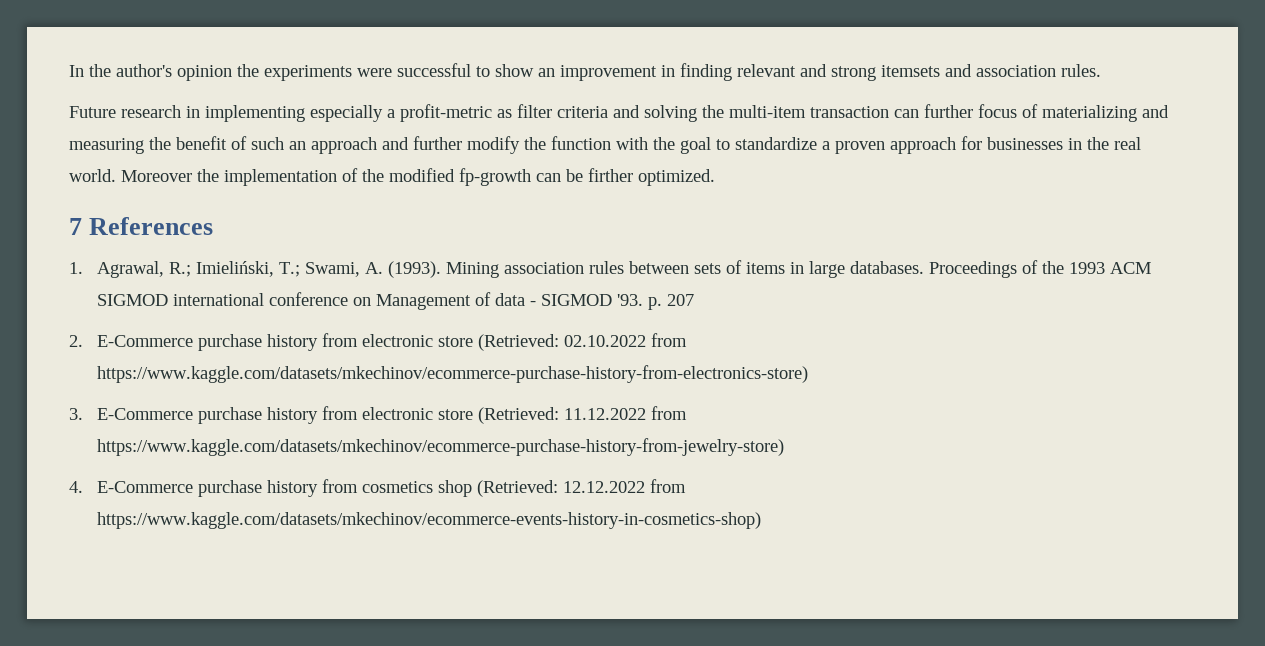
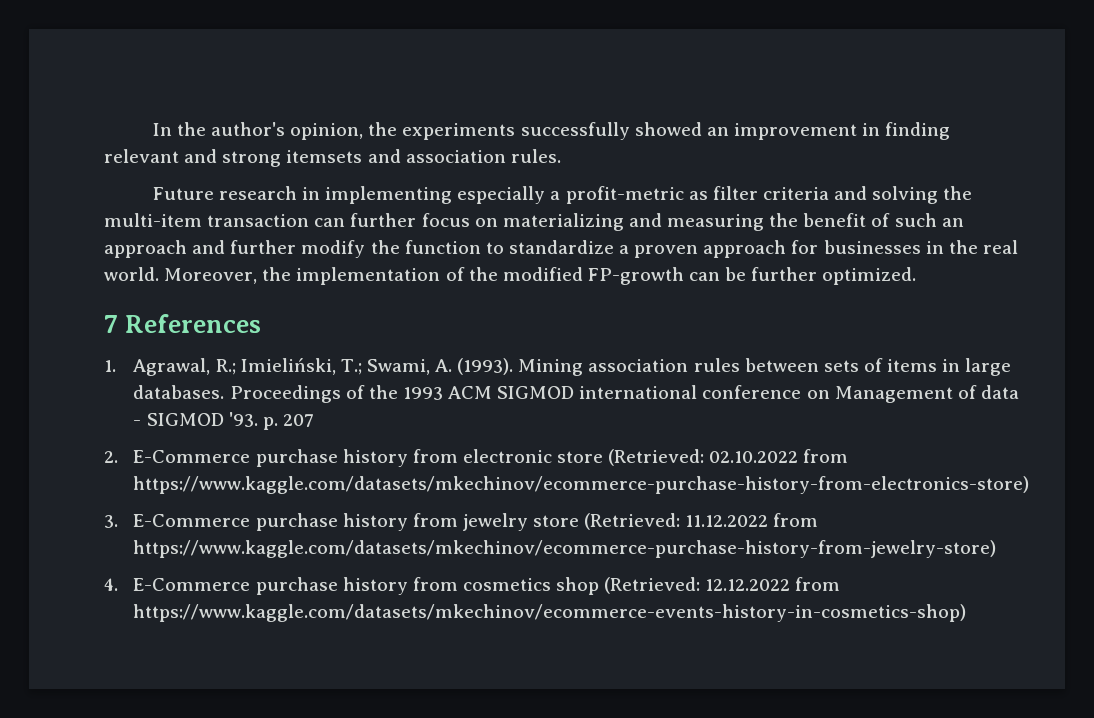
- In the author's opinion the experiments were successful to show an improvement in finding relevant and strong itemsets and association rules.
+ In the author's opinion, the experiments successfully showed an improvement in finding relevant and strong itemsets and association rules.
- Future research in implementing especially a profit-metric as filter criteria and solving the multi-item transaction can further focus of materializing and measuring the benefit of such an approach and further modify the function with the goal to standardize a proven approach for businesses in the real world.
+ Future research in implementing especially a profit-metric as filter criteria and solving the multi-item transaction can further focus on materializing and measuring the benefit of such an approach and further modify the function to standardize a proven approach for businesses in the real world.
- Moreover the implementation of the modified fp-growth can be firther optimized.
+ Moreover, the implementation of the modified FP-growth can be further optimized.
- 3. E-Commerce purchase history from electronic store (Retrieved: 11.12.2022 from https://www.kaggle.com/datasets/mkechinov/ecommerce-purchase-history-from-jewelry-store)
+ 3. E-Commerce purchase history from jewelry store (Retrieved: 11.12.2022 from https://www.kaggle.com/datasets/mkechinov/ecommerce-purchase-history-from-jewelry-store)

